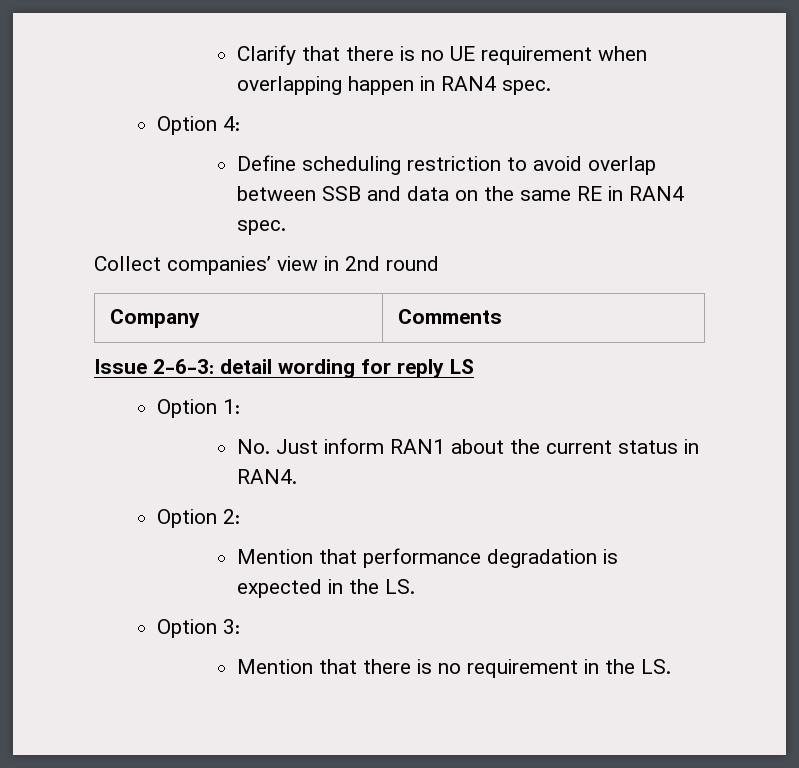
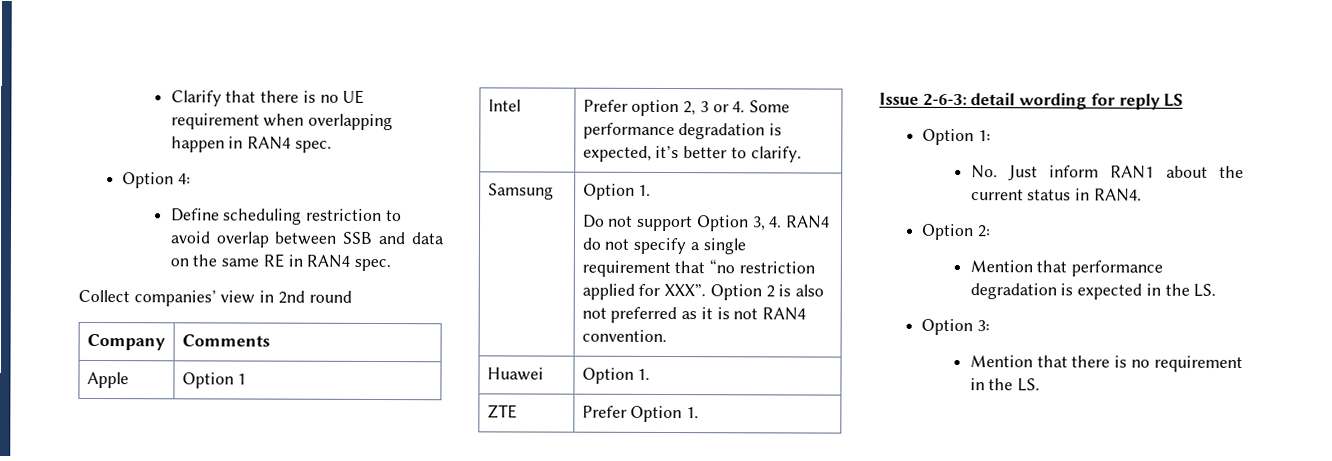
+ Apple | Option 1
+ Intel | Prefer option 2, 3 or 4. Some performance degradation is expected, it’s better to clarify.
+ Samsung | Option 1.
+ Do not support Option 3, 4. RAN4 do not specify a single requirement that “no restriction applied for XXX”. Option 2 is also not preferred as it is not RAN4 convention.
+ Huawei | Option 1.
+ ZTE | Prefer Option 1.

